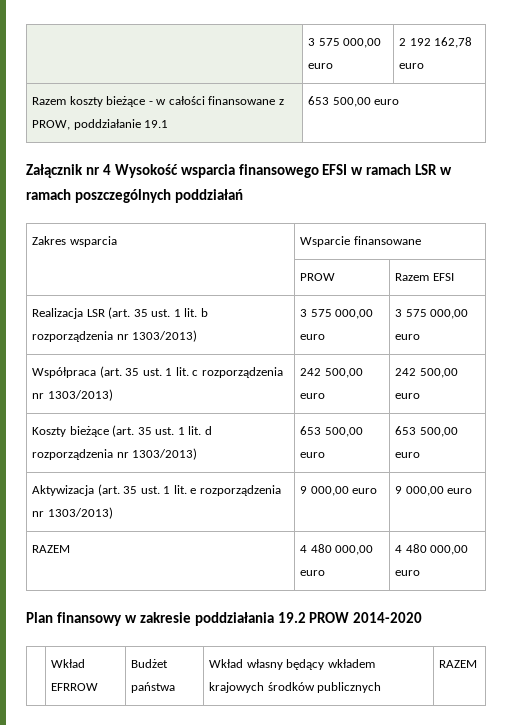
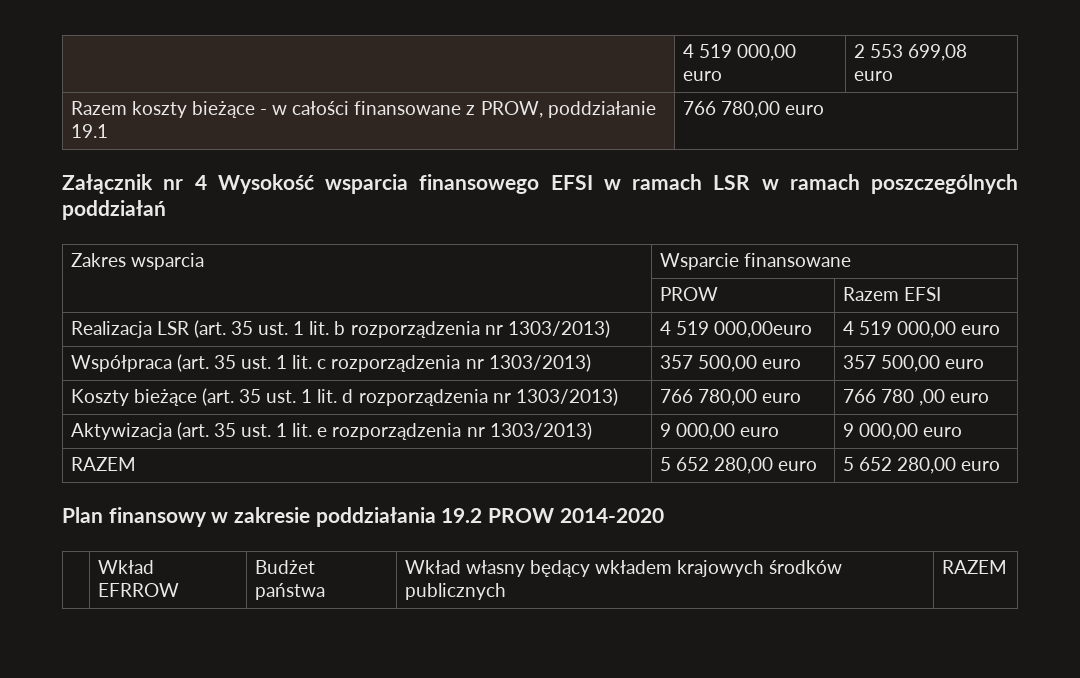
- | 3 575 000,00 euro | 2 192 162,78 euro
+ | 4 519 000,00 euro | 2 553 699,08 euro
- Razem koszty bieżące - w całości finansowane z PROW, poddziałanie 19.1 | 653 500,00 euro
+ Razem koszty bieżące - w całości finansowane z PROW, poddziałanie 19.1 | 766 780,00 euro
- Realizacja LSR (art. 35 ust. 1 lit. b rozporządzenia nr 1303/2013) | 3 575 000,00 euro | 3 575 000,00 euro
+ Realizacja LSR (art. 35 ust. 1 lit. b rozporządzenia nr 1303/2013) | 4 519 000,00euro | 4 519 000,00 euro
- Współpraca (art. 35 ust. 1 lit. c rozporządzenia nr 1303/2013) | 242 500,00 euro | 242 500,00 euro
+ Współpraca (art. 35 ust. 1 lit. c rozporządzenia nr 1303/2013) | 357 500,00 euro | 357 500,00 euro
- Koszty bieżące (art. 35 ust. 1 lit. d rozporządzenia nr 1303/2013) | 653 500,00 euro | 653 500,00 euro
+ Koszty bieżące (art. 35 ust. 1 lit. d rozporządzenia nr 1303/2013) | 766 780,00 euro | 766 780 ,00 euro
- RAZEM | 4 480 000,00 euro | 4 480 000,00 euro
+ RAZEM | 5 652 280,00 euro | 5 652 280,00 euro

